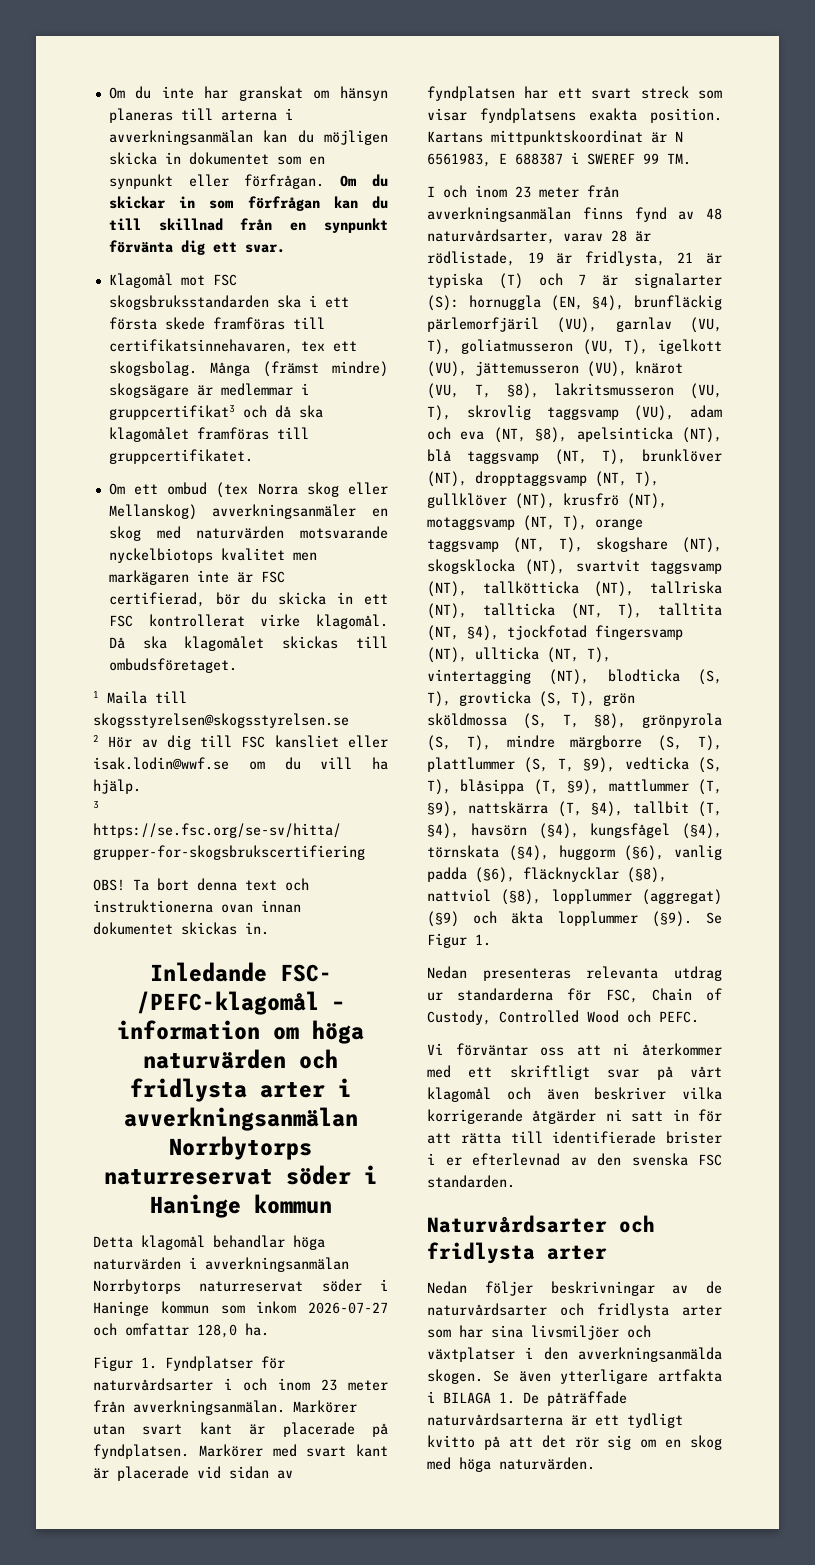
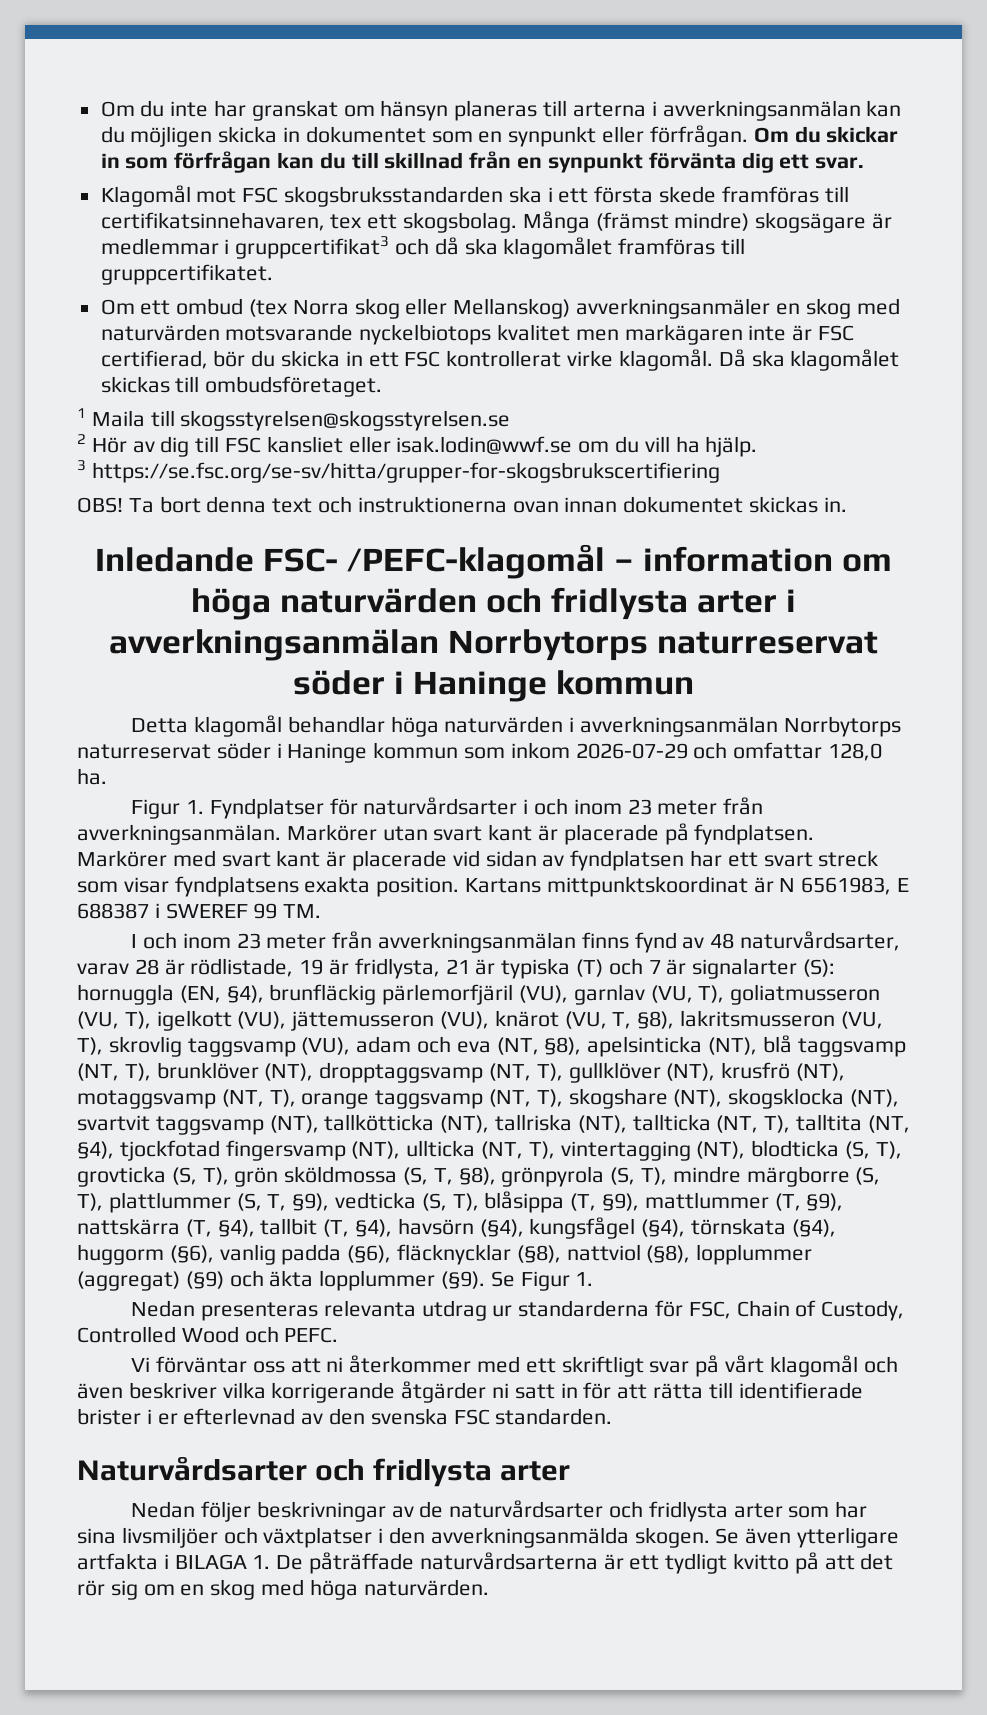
- Detta klagomål behandlar höga naturvärden i avverkningsanmälan Norrbytorps naturreservat söder i Haninge kommun som inkom 2026-07-27 och omfattar 128,0 ha.
+ Detta klagomål behandlar höga naturvärden i avverkningsanmälan Norrbytorps naturreservat söder i Haninge kommun som inkom 2026-07-29 och omfattar 128,0 ha.

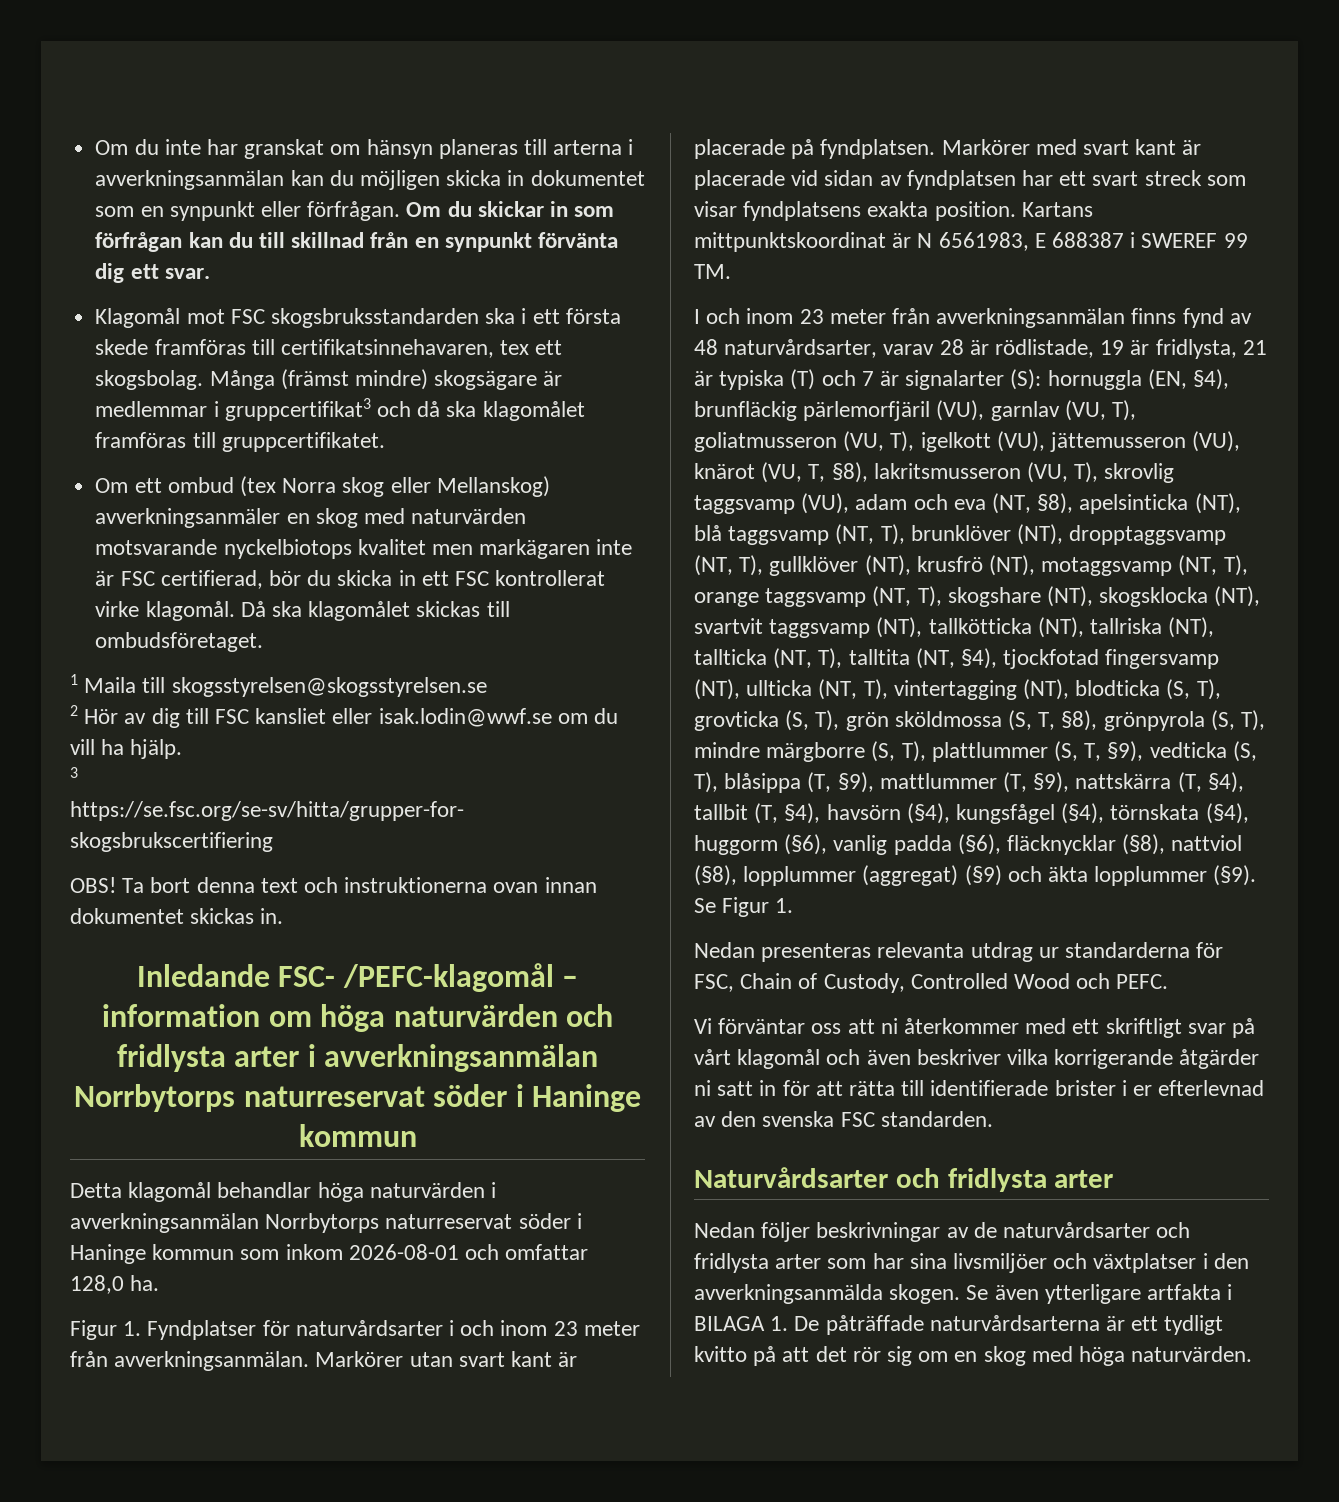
- Detta klagomål behandlar höga naturvärden i avverkningsanmälan Norrbytorps naturreservat söder i Haninge kommun som inkom 2026-07-29 och omfattar 128,0 ha.
+ Detta klagomål behandlar höga naturvärden i avverkningsanmälan Norrbytorps naturreservat söder i Haninge kommun som inkom 2026-08-01 och omfattar 128,0 ha.

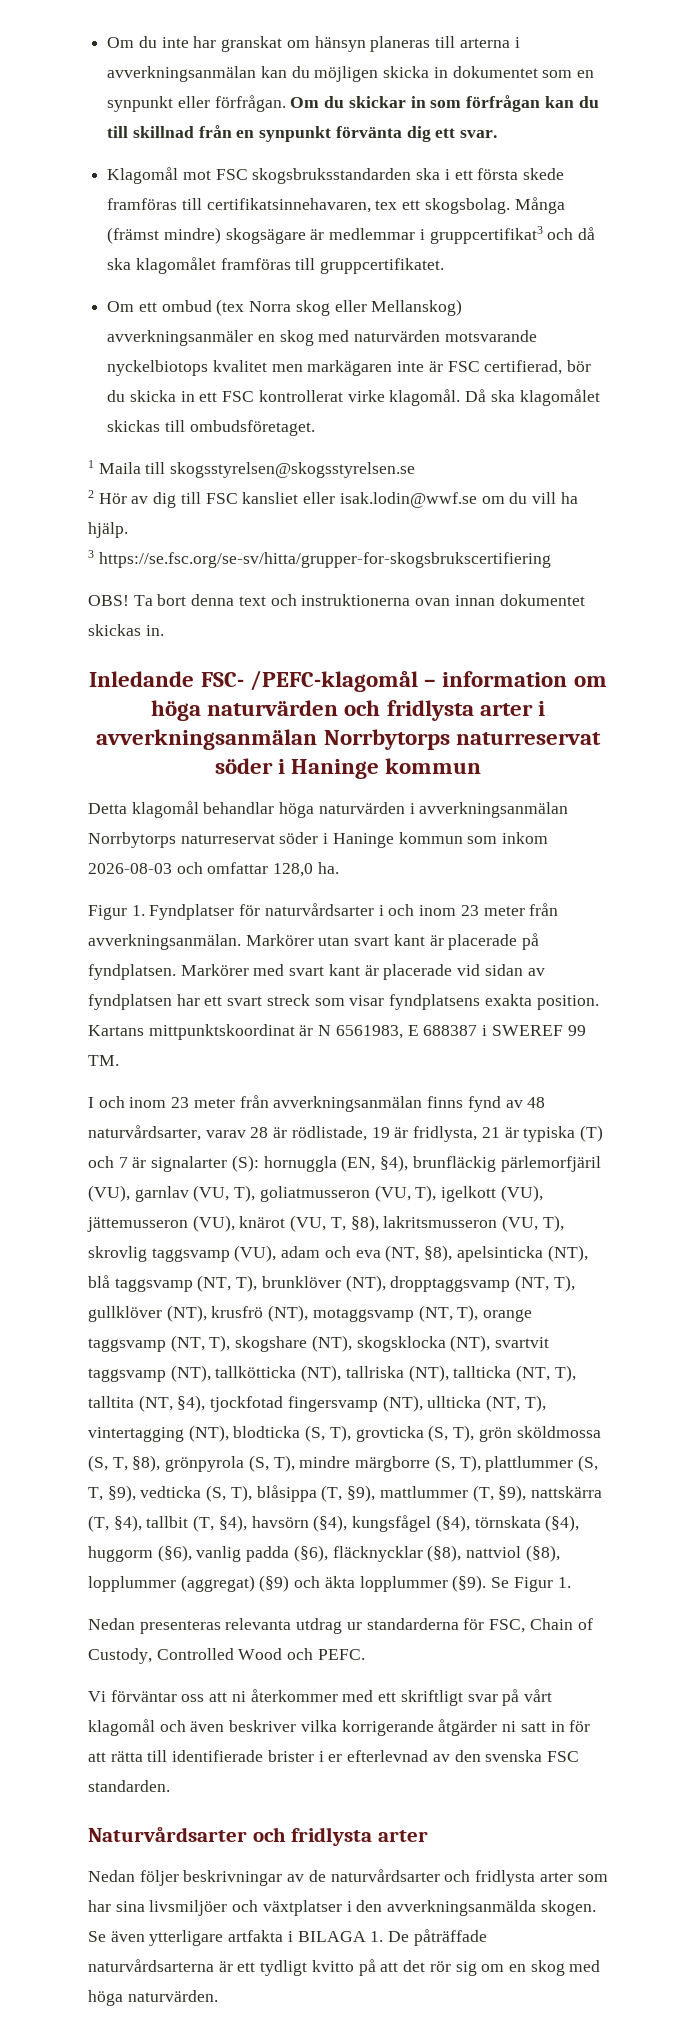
- Detta klagomål behandlar höga naturvärden i avverkningsanmälan Norrbytorps naturreservat söder i Haninge kommun som inkom 2026-08-01 och omfattar 128,0 ha.
+ Detta klagomål behandlar höga naturvärden i avverkningsanmälan Norrbytorps naturreservat söder i Haninge kommun som inkom 2026-08-03 och omfattar 128,0 ha.

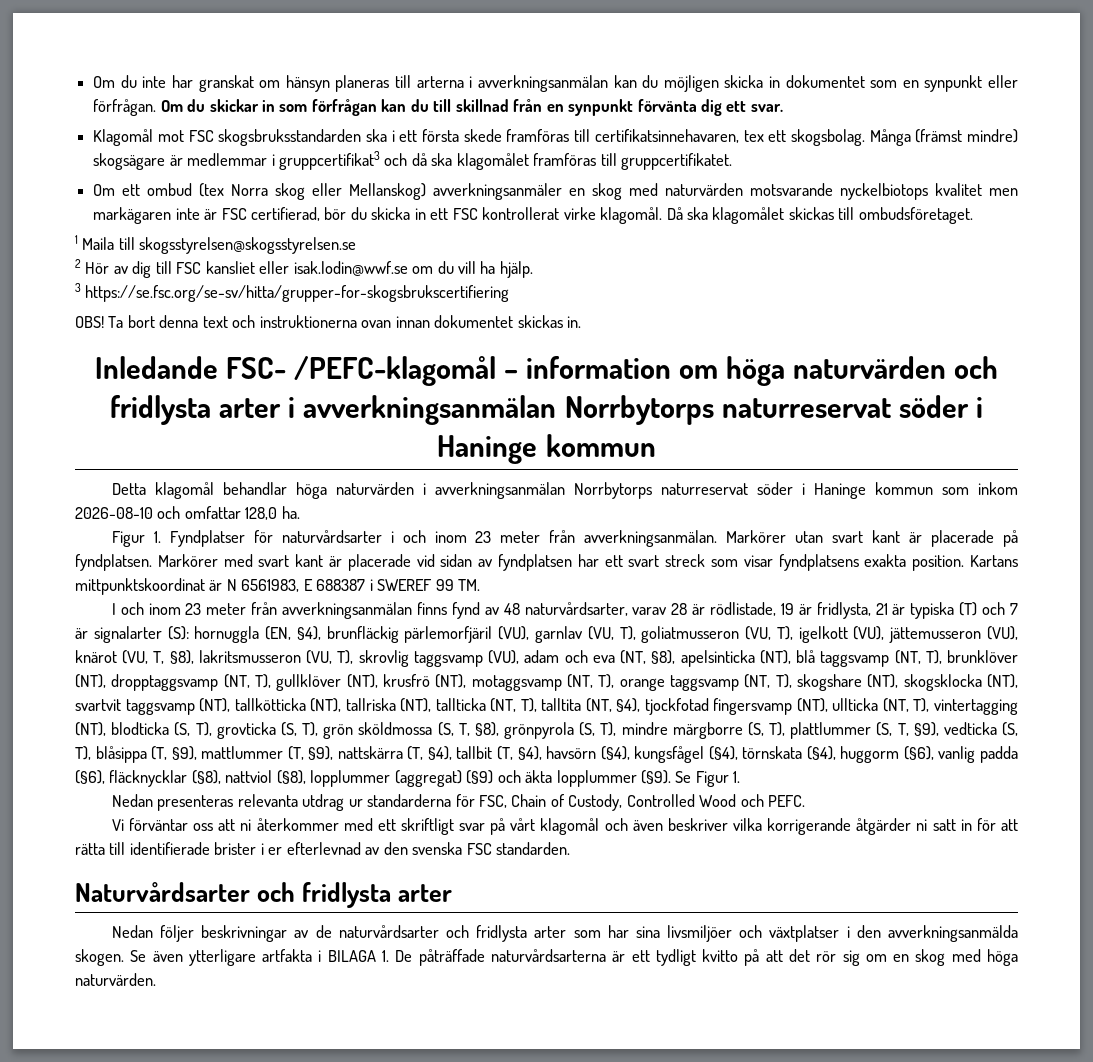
- Detta klagomål behandlar höga naturvärden i avverkningsanmälan Norrbytorps naturreservat söder i Haninge kommun som inkom 2026-08-03 och omfattar 128,0 ha.
+ Detta klagomål behandlar höga naturvärden i avverkningsanmälan Norrbytorps naturreservat söder i Haninge kommun som inkom 2026-08-10 och omfattar 128,0 ha.

